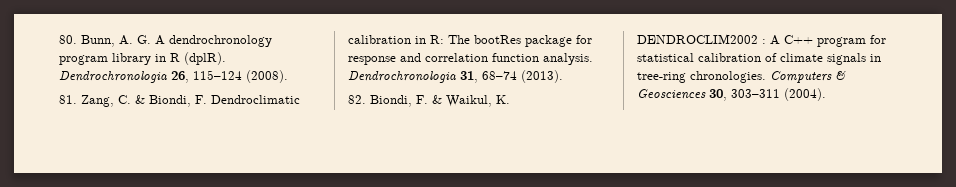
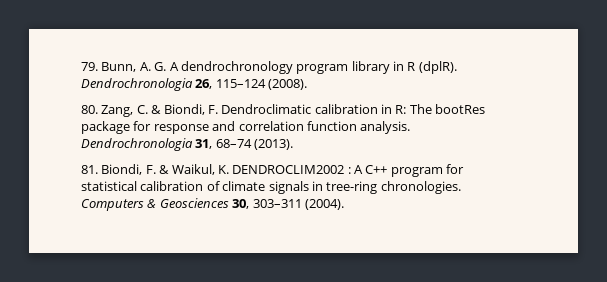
- 80. Bunn, A. G. A dendrochronology program library in R (dplR).
+ 79. Bunn, A. G. A dendrochronology program library in R (dplR).
- 81. Zang, C. & Biondi, F. Dendroclimatic calibration in R: The bootRes package for response and correlation function analysis.
+ 80. Zang, C. & Biondi, F. Dendroclimatic calibration in R: The bootRes package for response and correlation function analysis.
- 82. Biondi, F. & Waikul, K. DENDROCLIM2002 : A C++ program for statistical calibration of climate signals in tree-ring chronologies.
+ 81. Biondi, F. & Waikul, K. DENDROCLIM2002 : A C++ program for statistical calibration of climate signals in tree-ring chronologies.

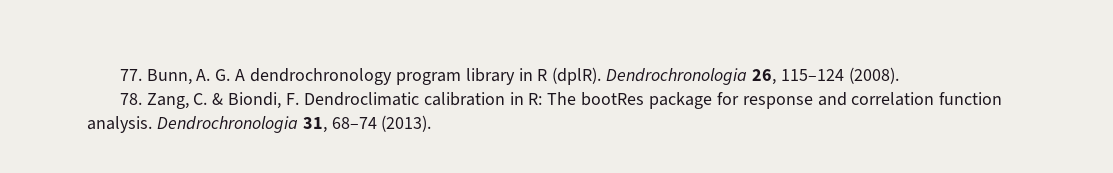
- 79. Bunn, A. G. A dendrochronology program library in R (dplR).
+ 77. Bunn, A. G. A dendrochronology program library in R (dplR).
- 80. Zang, C. & Biondi, F. Dendroclimatic calibration in R: The bootRes package for response and correlation function analysis.
+ 78. Zang, C. & Biondi, F. Dendroclimatic calibration in R: The bootRes package for response and correlation function analysis.
- 81. Biondi, F. & Waikul, K. DENDROCLIM2002 : A C++ program for statistical calibration of climate signals in tree-ring chronologies. Computers & Geosciences 30, 303–311 (2004).

